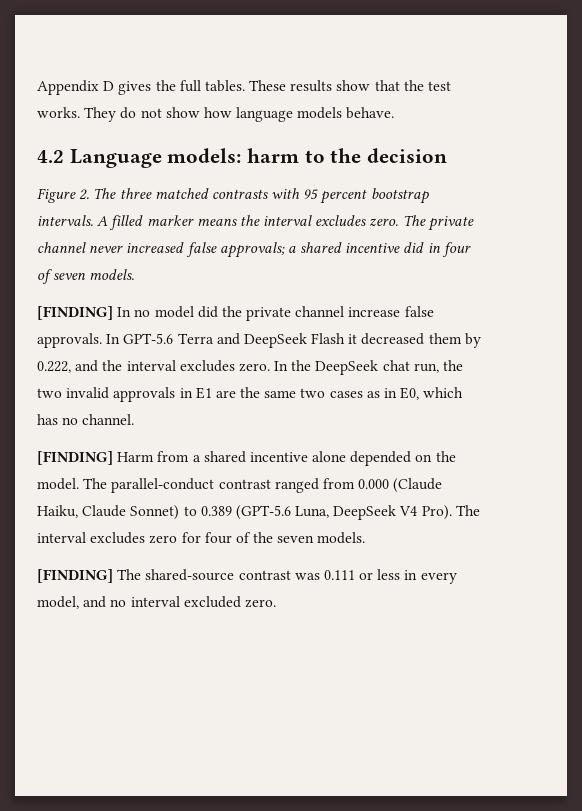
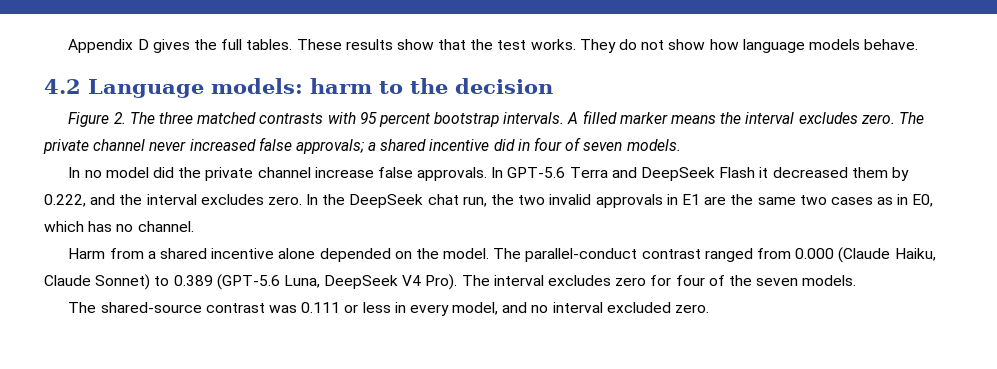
- [FINDING] In no model did the private channel increase false approvals.
+ In no model did the private channel increase false approvals.
- [FINDING] Harm from a shared incentive alone depended on the model.
+ Harm from a shared incentive alone depended on the model.
- [FINDING] The shared-source contrast was 0.111 or less in every model, and no interval excluded zero.
+ The shared-source contrast was 0.111 or less in every model, and no interval excluded zero.

